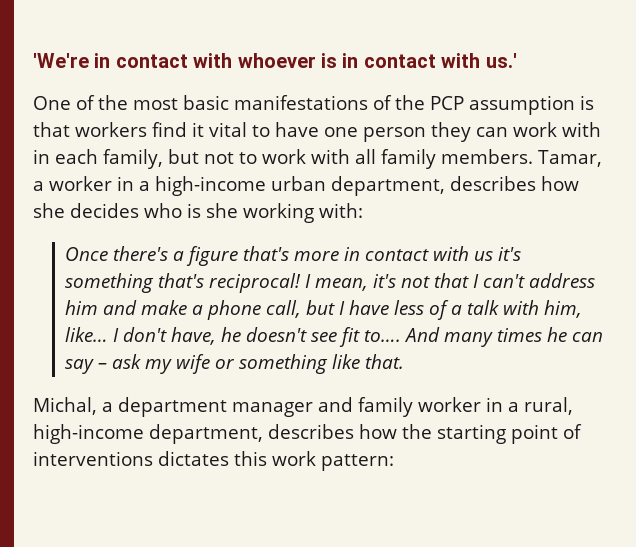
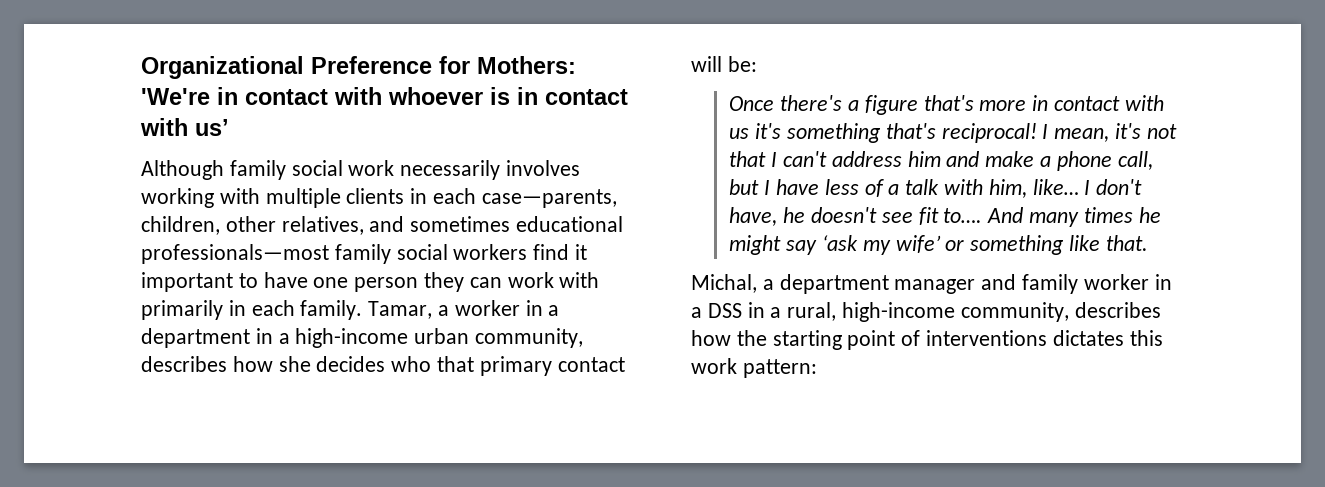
- 'We're in contact with whoever is in contact with us.'
- One of the most basic manifestations of the PCP assumption is that workers find it vital to have one person they can work with in each family, but not to work with all family members.
+ Organizational Preference for Mothers: 'We're in contact with whoever is in contact with us’
+ Although family social work necessarily involves working with multiple clients in each case—parents, children, other relatives, and sometimes educational professionals—most family social workers find it important to have one person they can work with primarily in each family.
- Tamar, a worker in a high-income urban department, describes how she decides who is she working with:
+ Tamar, a worker in a department in a high-income urban community, describes how she decides who that primary contact will be:
- And many times he can say – ask my wife or something like that.
+ And many times he might say ‘ask my wife’ or something like that.
- Michal, a department manager and family worker in a rural, high-income department, describes how the starting point of interventions dictates this work pattern:
+ Michal, a department manager and family worker in a DSS in a rural, high-income community, describes how the starting point of interventions dictates this work pattern:

